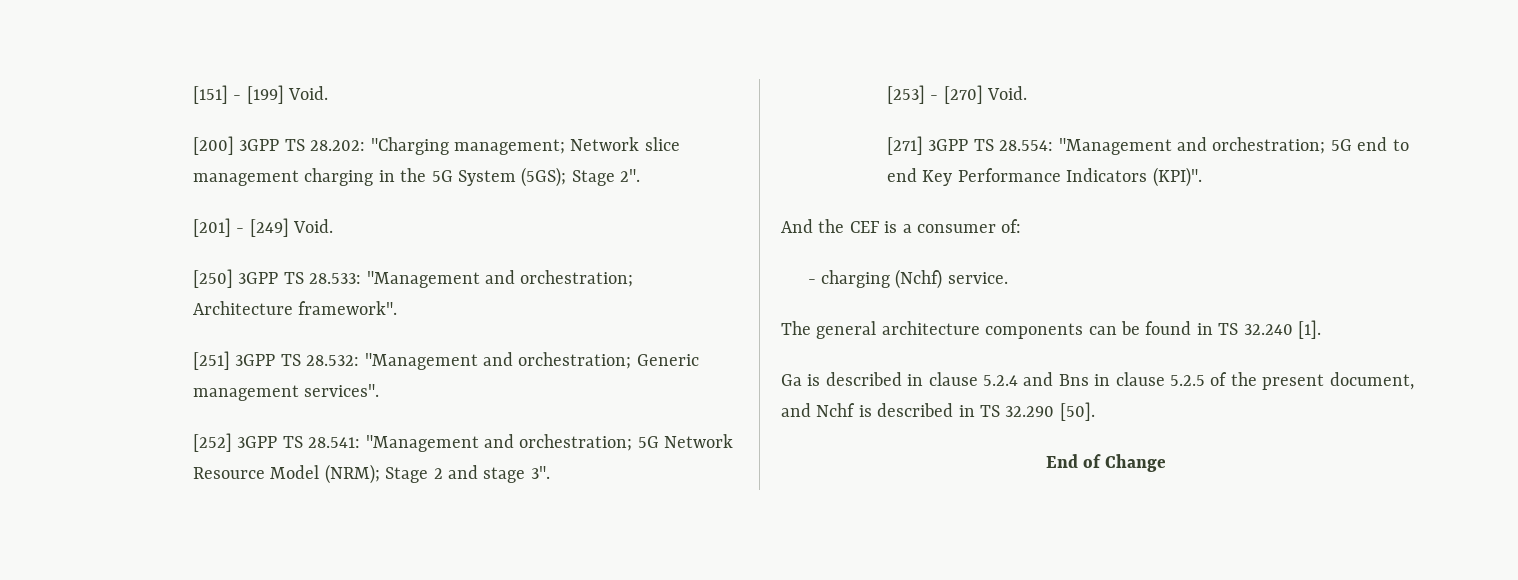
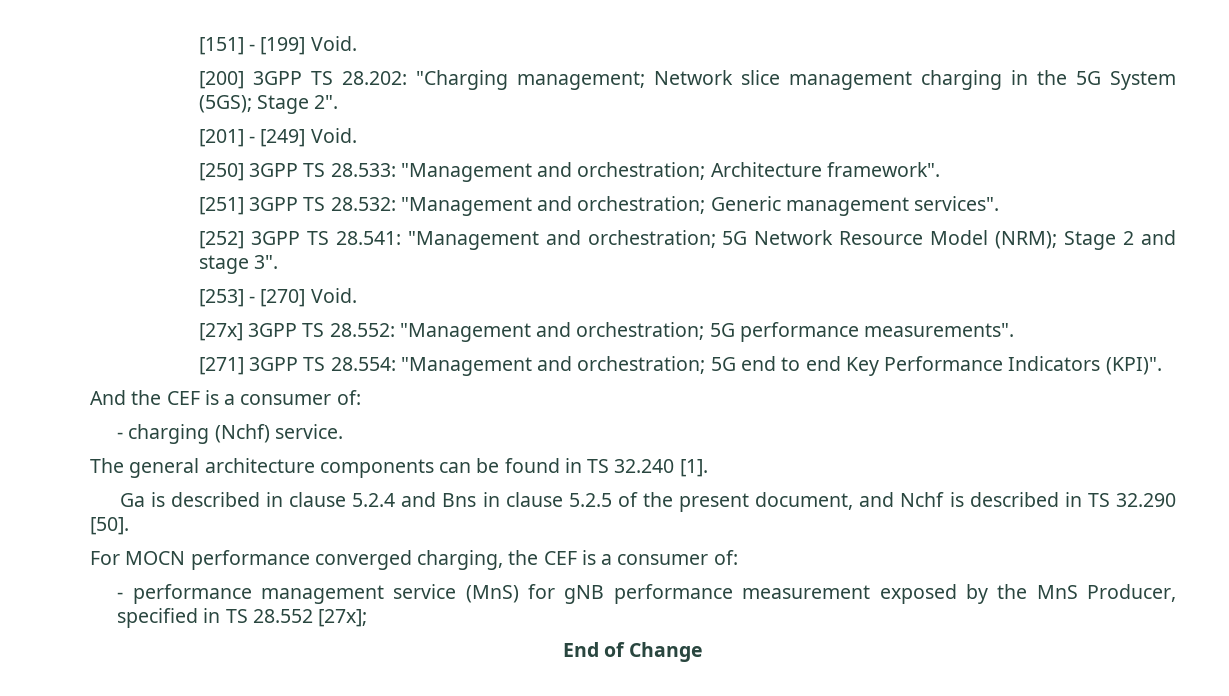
+ [27x] 3GPP TS 28.552: "Management and orchestration; 5G performance measurements".
+ For MOCN performance converged charging, the CEF is a consumer of:
+ - performance management service (MnS) for gNB performance measurement exposed by the MnS Producer, specified in TS 28.552 [27x];

